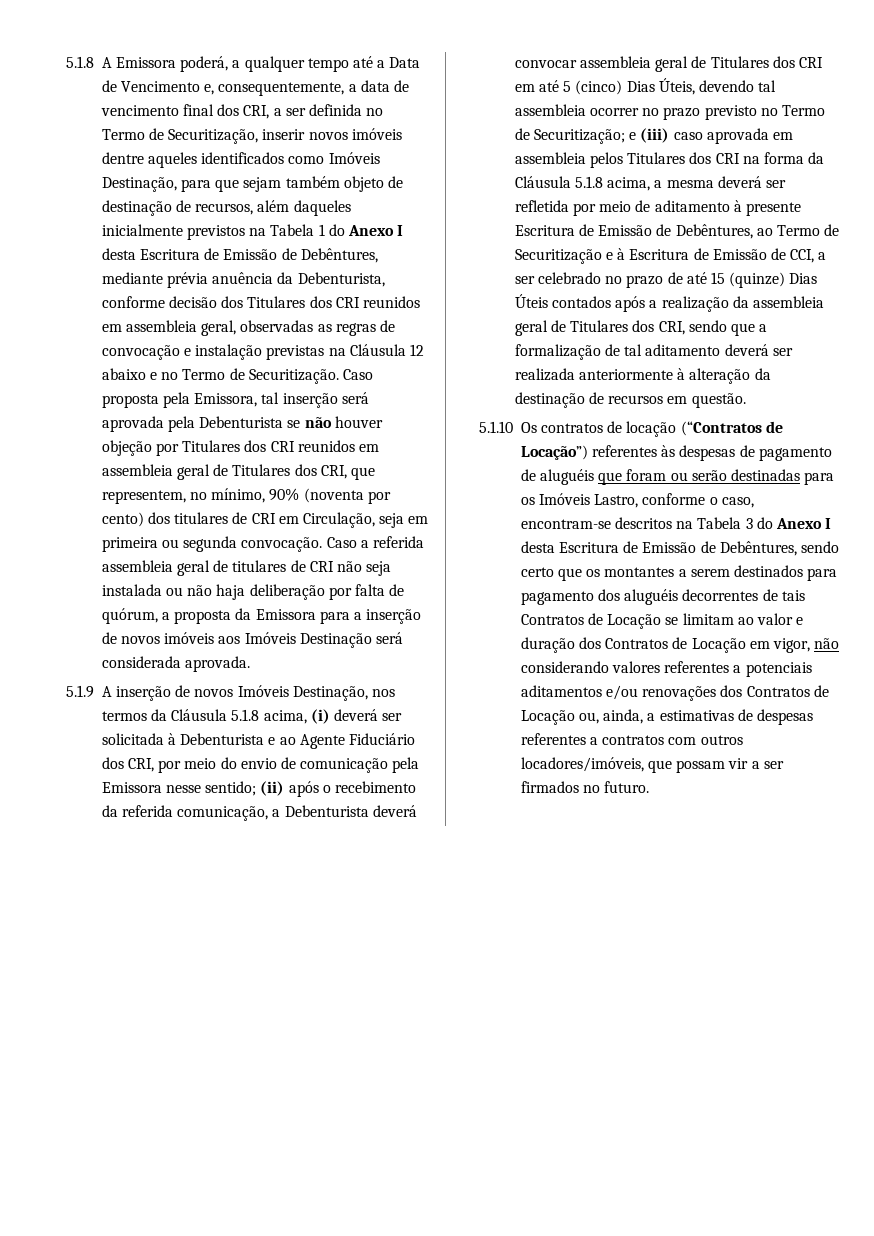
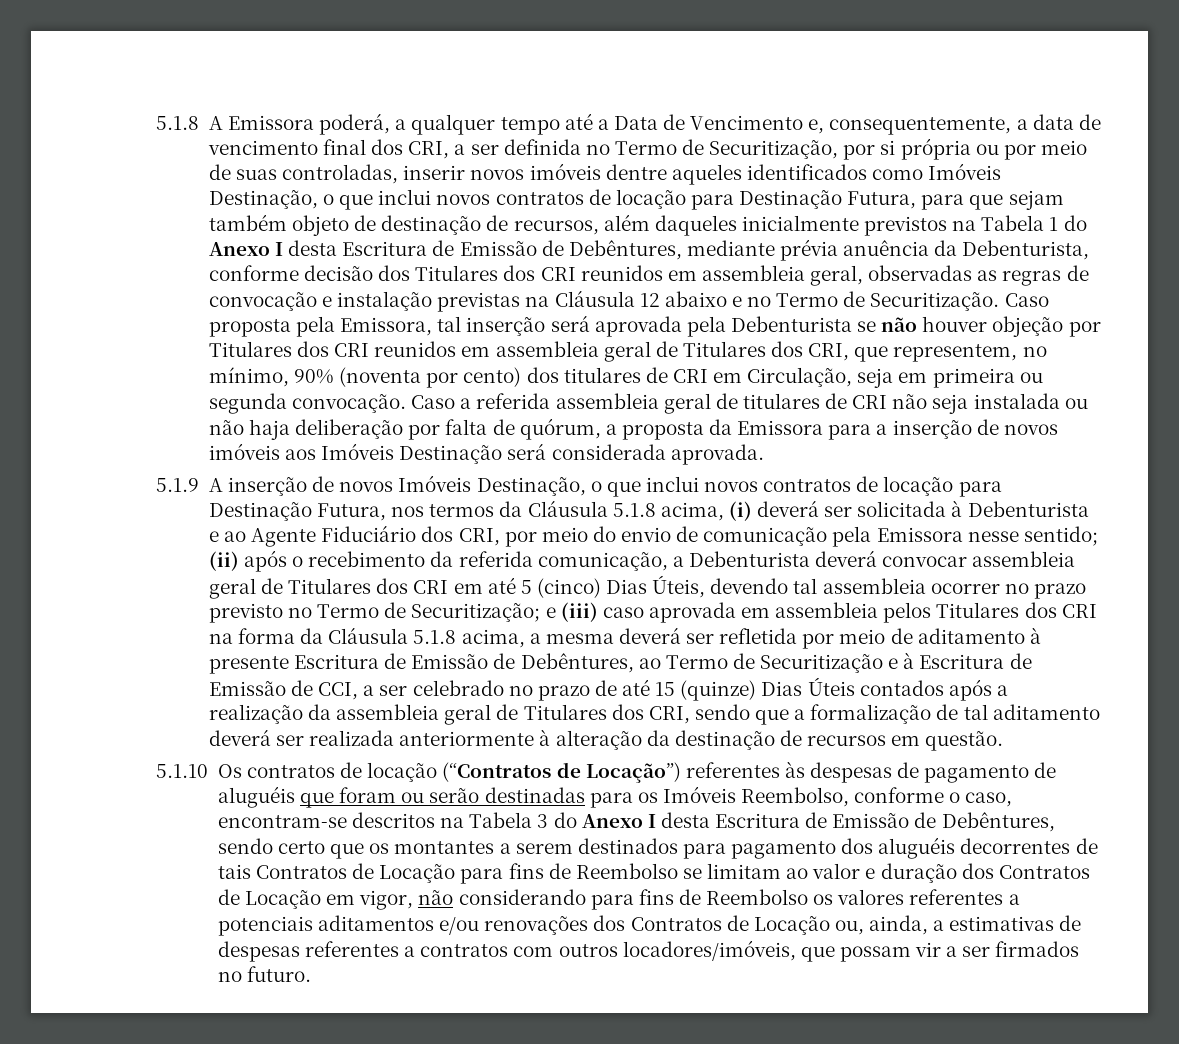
- 5.1.8 A Emissora poderá, a qualquer tempo até a Data de Vencimento e, consequentemente, a data de vencimento final dos CRI, a ser definida no Termo de Securitização, inserir novos imóveis dentre aqueles identificados como Imóveis Destinação, para que sejam também objeto de destinação de recursos, além daqueles inicialmente previstos na Tabela 1 do Anexo I desta Escritura de Emissão de Debêntures, mediante prévia anuência da Debenturista, conforme decisão dos Titulares dos CRI reunidos em assembleia geral, observadas as regras de convocação e instalação previstas na Cláusula 12 abaixo e no Termo de Securitização.
+ 5.1.8 A Emissora poderá, a qualquer tempo até a Data de Vencimento e, consequentemente, a data de vencimento final dos CRI, a ser definida no Termo de Securitização, por si própria ou por meio de suas controladas, inserir novos imóveis dentre aqueles identificados como Imóveis Destinação, o que inclui novos contratos de locação para Destinação Futura, para que sejam também objeto de destinação de recursos, além daqueles inicialmente previstos na Tabela 1 do Anexo I desta Escritura de Emissão de Debêntures, mediante prévia anuência da Debenturista, conforme decisão dos Titulares dos CRI reunidos em assembleia geral, observadas as regras de convocação e instalação previstas na Cláusula 12 abaixo e no Termo de Securitização.
- 5.1.9 A inserção de novos Imóveis Destinação, nos termos da Cláusula 5.1.8 acima, (i) deverá ser solicitada à Debenturista e ao Agente Fiduciário dos CRI, por meio do envio de comunicação pela Emissora nesse sentido;
+ 5.1.9 A inserção de novos Imóveis Destinação, o que inclui novos contratos de locação para Destinação Futura, nos termos da Cláusula 5.1.8 acima, (i) deverá ser solicitada à Debenturista e ao Agente Fiduciário dos CRI, por meio do envio de comunicação pela Emissora nesse sentido;
- 5.1.10 Os contratos de locação (“Contratos de Locação”) referentes às despesas de pagamento de aluguéis que foram ou serão destinadas para os Imóveis Lastro, conforme o caso, encontram-se descritos na Tabela 3 do Anexo I desta Escritura de Emissão de Debêntures, sendo certo que os montantes a serem destinados para pagamento dos aluguéis decorrentes de tais Contratos de Locação se limitam ao valor e duração dos Contratos de Locação em vigor, não considerando valores referentes a potenciais aditamentos e/ou renovações dos Contratos de Locação ou, ainda, a estimativas de despesas referentes a contratos com outros locadores/imóveis, que possam vir a ser firmados no futuro.
+ 5.1.10 Os contratos de locação (“Contratos de Locação”) referentes às despesas de pagamento de aluguéis que foram ou serão destinadas para os Imóveis Reembolso, conforme o caso, encontram-se descritos na Tabela 3 do Anexo I desta Escritura de Emissão de Debêntures, sendo certo que os montantes a serem destinados para pagamento dos aluguéis decorrentes de tais Contratos de Locação para fins de Reembolso se limitam ao valor e duração dos Contratos de Locação em vigor, não considerando para fins de Reembolso os valores referentes a potenciais aditamentos e/ou renovações dos Contratos de Locação ou, ainda, a estimativas de despesas referentes a contratos com outros locadores/imóveis, que possam vir a ser firmados no futuro.

